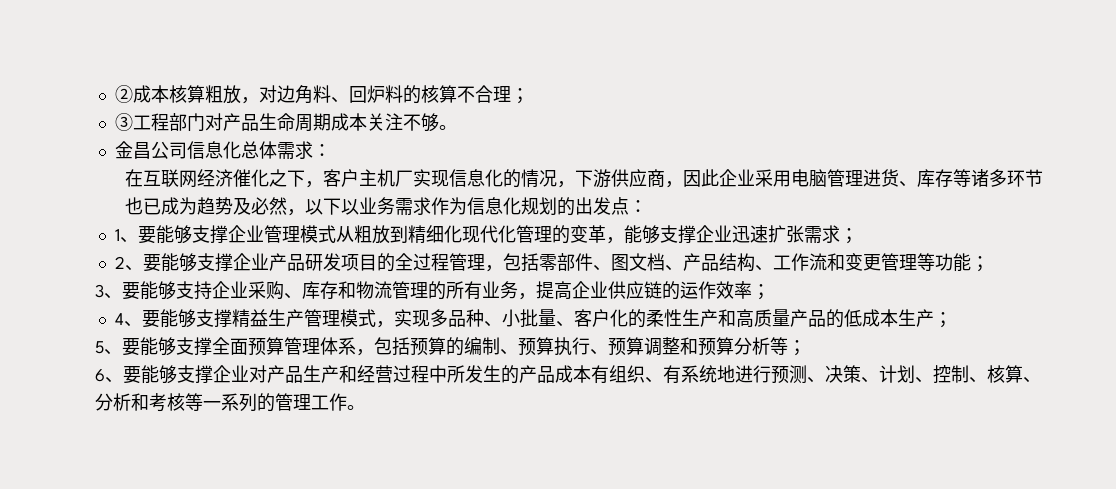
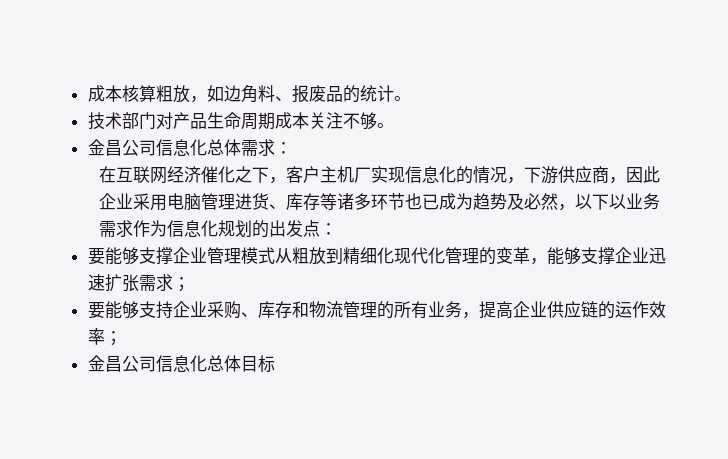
- ②成本核算粗放，对边角料、回炉料的核算不合理；
- ③工程部门对产品生命周期成本关注不够。
+ 成本核算粗放，如边角料、报废品的统计。
+ 技术部门对产品生命周期成本关注不够。
- 1、要能够支撑企业管理模式从粗放到精细化现代化管理的变革，能够支撑企业迅速扩张需求；
+ 要能够支撑企业管理模式从粗放到精细化现代化管理的变革，能够支撑企业迅速扩张需求；
- 2、要能够支撑企业产品研发项目的全过程管理，包括零部件、图文档、产品结构、工作流和变更管理等功能；
- 3、要能够支持企业采购、库存和物流管理的所有业务，提高企业供应链的运作效率；
+ 要能够支持企业采购、库存和物流管理的所有业务，提高企业供应链的运作效率；
- 4、要能够支撑精益生产管理模式，实现多品种、小批量、客户化的柔性生产和高质量产品的低成本生产；
- 5、要能够支撑全面预算管理体系，包括预算的编制、预算执行、预算调整和预算分析等；
- 6、要能够支撑企业对产品生产和经营过程中所发生的产品成本有组织、有系统地进行预测、决策、计划、控制、核算、分析和考核等一系列的管理工作。
+ 金昌公司信息化总体目标

